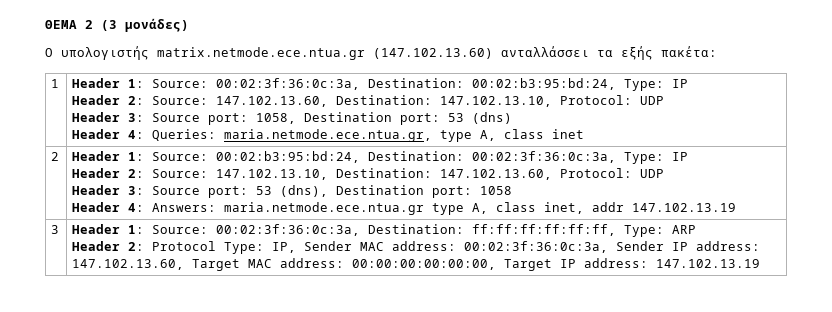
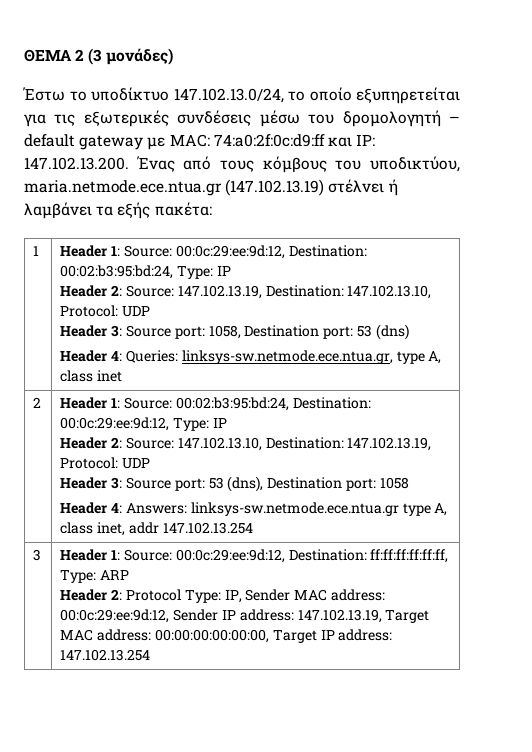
- Ο υπολογιστής matrix.netmode.ece.ntua.gr (147.102.13.60) ανταλλάσσει τα εξής πακέτα:
+ Έστω το υποδίκτυο 147.102.13.0/24, το οποίο εξυπηρετείται για τις εξωτερικές συνδέσεις μέσω του δρομολογητή – default gateway με MAC: 74:a0:2f:0c:d9:ff και IP: 147.102.13.200. Ένας από τους κόμβους του υποδικτύου, maria.netmode.ece.ntua.gr (147.102.13.19) στέλνει ή λαμβάνει τα εξής πακέτα:
- 1 | Header 1: Source: 00:02:3f:36:0c:3a, Destination: 00:02:b3:95:bd:24, Type: IP
- Header 2: Source: 147.102.13.60, Destination: 147.102.13.10, Protocol: UDP
+ 1 | Header 1: Source: 00:0c:29:ee:9d:12, Destination: 00:02:b3:95:bd:24, Type: IP
+ Header 2: Source: 147.102.13.19, Destination: 147.102.13.10, Protocol: UDP
  Header 3: Source port: 1058, Destination port: 53 (dns)
- Header 4: Queries: maria.netmode.ece.ntua.gr, type A, class inet
+ Header 4: Queries: linksys-sw.netmode.ece.ntua.gr, type A, class inet
- 2 | Header 1: Source: 00:02:b3:95:bd:24, Destination: 00:02:3f:36:0c:3a, Type: IP
- Header 2: Source: 147.102.13.10, Destination: 147.102.13.60, Protocol: UDP
+ 2 | Header 1: Source: 00:02:b3:95:bd:24, Destination: 00:0c:29:ee:9d:12, Type: IP
+ Header 2: Source: 147.102.13.10, Destination: 147.102.13.19, Protocol: UDP
  Header 3: Source port: 53 (dns), Destination port: 1058
- Header 4: Answers: maria.netmode.ece.ntua.gr type A, class inet, addr 147.102.13.19
+ Header 4: Answers: linksys-sw.netmode.ece.ntua.gr type A, class inet, addr 147.102.13.254
- 3 | Header 1: Source: 00:02:3f:36:0c:3a, Destination: ff:ff:ff:ff:ff:ff, Type: ARP
- Header 2: Protocol Type: IP, Sender MAC address: 00:02:3f:36:0c:3a, Sender IP address: 147.102.13.60, Target MAC address: 00:00:00:00:00:00, Target IP address: 147.102.13.19
+ 3 | Header 1: Source: 00:0c:29:ee:9d:12, Destination: ff:ff:ff:ff:ff:ff, Type: ARP
+ Header 2: Protocol Type: IP, Sender MAC address: 00:0c:29:ee:9d:12, Sender IP address: 147.102.13.19, Target MAC address: 00:00:00:00:00:00, Target IP address: 147.102.13.254

